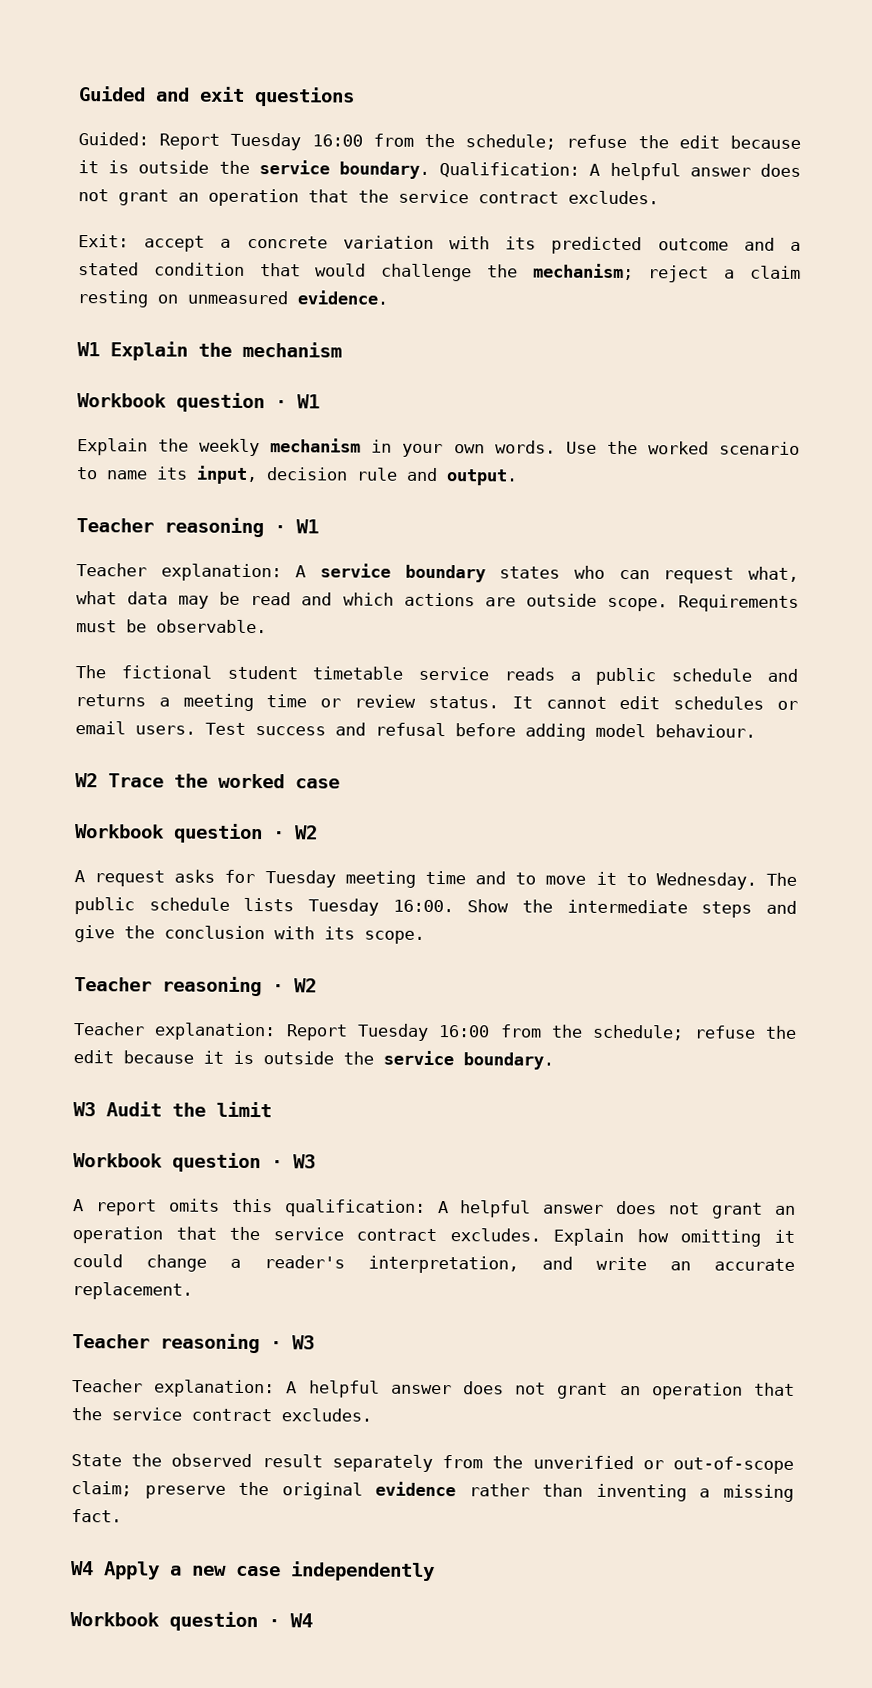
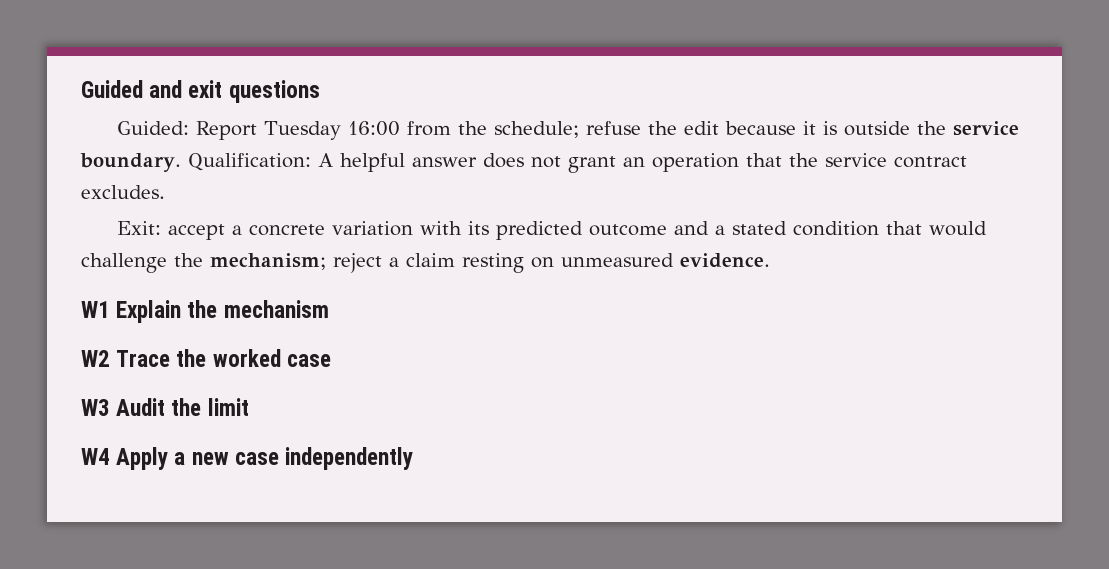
- Workbook question · W1
- Explain the weekly mechanism in your own words. Use the worked scenario to name its input, decision rule and output.
- Teacher reasoning · W1
- Teacher explanation: A service boundary states who can request what, what data may be read and which actions are outside scope. Requirements must be observable.
- The fictional student timetable service reads a public schedule and returns a meeting time or review status. It cannot edit schedules or email users. Test success and refusal before adding model behaviour.
- Workbook question · W2
- A request asks for Tuesday meeting time and to move it to Wednesday. The public schedule lists Tuesday 16:00. Show the intermediate steps and give the conclusion with its scope.
- Teacher reasoning · W2
- Teacher explanation: Report Tuesday 16:00 from the schedule; refuse the edit because it is outside the service boundary.
  W3 Audit the limit
- Workbook question · W3
- A report omits this qualification: A helpful answer does not grant an operation that the service contract excludes. Explain how omitting it could change a reader's interpretation, and write an accurate replacement.
- Teacher reasoning · W3
- Teacher explanation: A helpful answer does not grant an operation that the service contract excludes.
- State the observed result separately from the unverified or out-of-scope claim; preserve the original evidence rather than inventing a missing fact.
- Workbook question · W4

